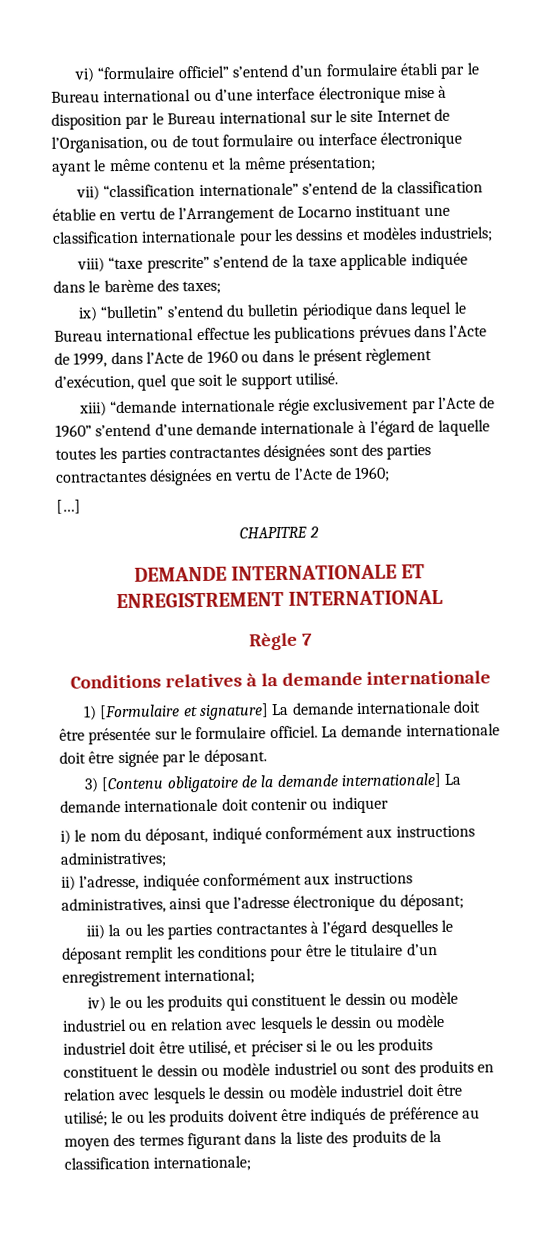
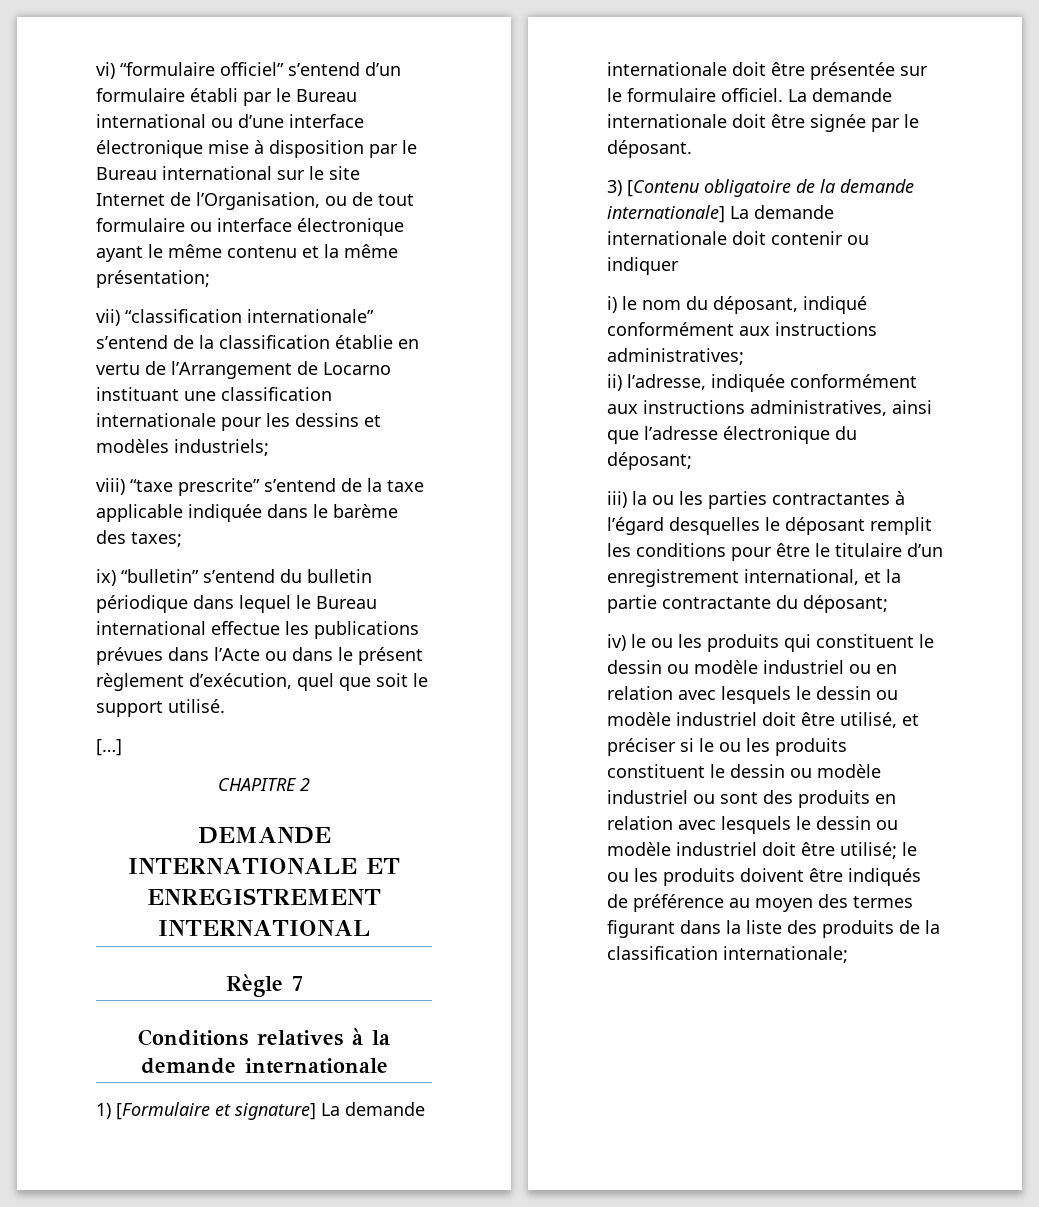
- ix) “bulletin” s’entend du bulletin périodique dans lequel le Bureau international effectue les publications prévues dans l’Acte de 1999, dans l’Acte de 1960 ou dans le présent règlement d’exécution, quel que soit le support utilisé.
+ ix) “bulletin” s’entend du bulletin périodique dans lequel le Bureau international effectue les publications prévues dans l’Acte ou dans le présent règlement d’exécution, quel que soit le support utilisé.
- xiii) “demande internationale régie exclusivement par l’Acte de 1960” s’entend d’une demande internationale à l’égard de laquelle toutes les parties contractantes désignées sont des parties contractantes désignées en vertu de l’Acte de 1960;
- iii) la ou les parties contractantes à l’égard desquelles le déposant remplit les conditions pour être le titulaire d’un enregistrement international;
+ iii) la ou les parties contractantes à l’égard desquelles le déposant remplit les conditions pour être le titulaire d’un enregistrement international, et la partie contractante du déposant;

